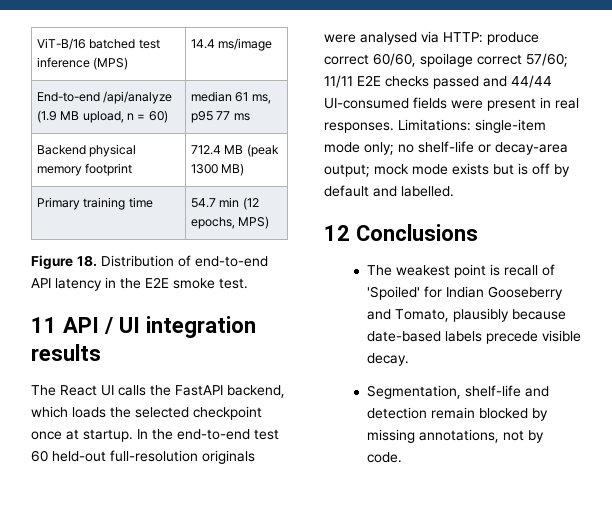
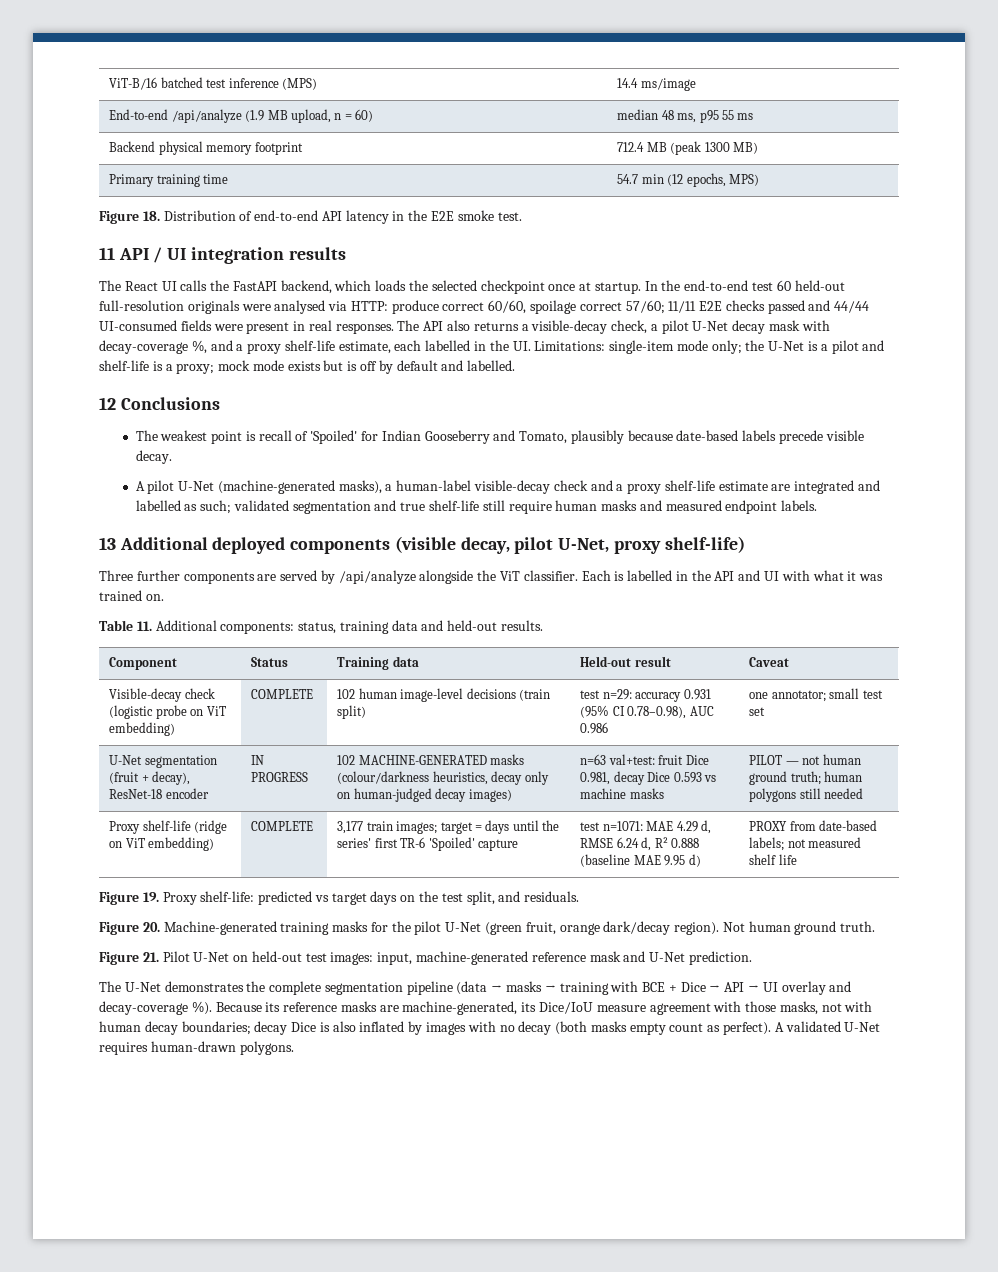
- End-to-end /api/analyze (1.9 MB upload, n = 60) | median 61 ms, p95 77 ms
+ End-to-end /api/analyze (1.9 MB upload, n = 60) | median 48 ms, p95 55 ms
- Limitations: single-item mode only; no shelf-life or decay-area output; mock mode exists but is off by default and labelled.
+ The API also returns a visible-decay check, a pilot U-Net decay mask with decay-coverage %, and a proxy shelf-life estimate, each labelled in the UI. Limitations: single-item mode only; the U-Net is a pilot and shelf-life is a proxy; mock mode exists but is off by default and labelled.
- Segmentation, shelf-life and detection remain blocked by missing annotations, not by code.
+ A pilot U-Net (machine-generated masks), a human-label visible-decay check and a proxy shelf-life estimate are integrated and labelled as such; validated segmentation and true shelf-life still require human masks and measured endpoint labels.
+ 13 Additional deployed components (visible decay, pilot U-Net, proxy shelf-life)
+ Three further components are served by /api/analyze alongside the ViT classifier. Each is labelled in the API and UI with what it was trained on.
+ Table 11. Additional components: status, training data and held-out results.
+ Component | Status | Training data | Held-out result | Caveat
+ Visible-decay check (logistic probe on ViT embedding) | COMPLETE | 102 human image-level decisions (train split) | test n=29: accuracy 0.931 (95% CI 0.78–0.98), AUC 0.986 | one annotator; small test set
+ U-Net segmentation (fruit + decay), ResNet-18 encoder | IN PROGRESS | 102 MACHINE-GENERATED masks (colour/darkness heuristics, decay only on human-judged decay images) | n=63 val+test: fruit Dice 0.981, decay Dice 0.593 vs machine masks | PILOT — not human ground truth; human polygons still needed
+ Proxy shelf-life (ridge on ViT embedding) | COMPLETE | 3,177 train images; target = days until the series' first TR-6 'Spoiled' capture | test n=1071: MAE 4.29 d, RMSE 6.24 d, R² 0.888 (baseline MAE 9.95 d) | PROXY from date-based labels; not measured shelf life
+ Figure 19. Proxy shelf-life: predicted vs target days on the test split, and residuals.
+ Figure 20. Machine-generated training masks for the pilot U-Net (green fruit, orange dark/decay region). Not human ground truth.
+ Figure 21. Pilot U-Net on held-out test images: input, machine-generated reference mask and U-Net prediction.
+ The U-Net demonstrates the complete segmentation pipeline (data → masks → training with BCE + Dice → API → UI overlay and decay-coverage %). Because its reference masks are machine-generated, its Dice/IoU measure agreement with those masks, not with human decay boundaries; decay Dice is also inflated by images with no decay (both masks empty count as perfect). A validated U-Net requires human-drawn polygons.

